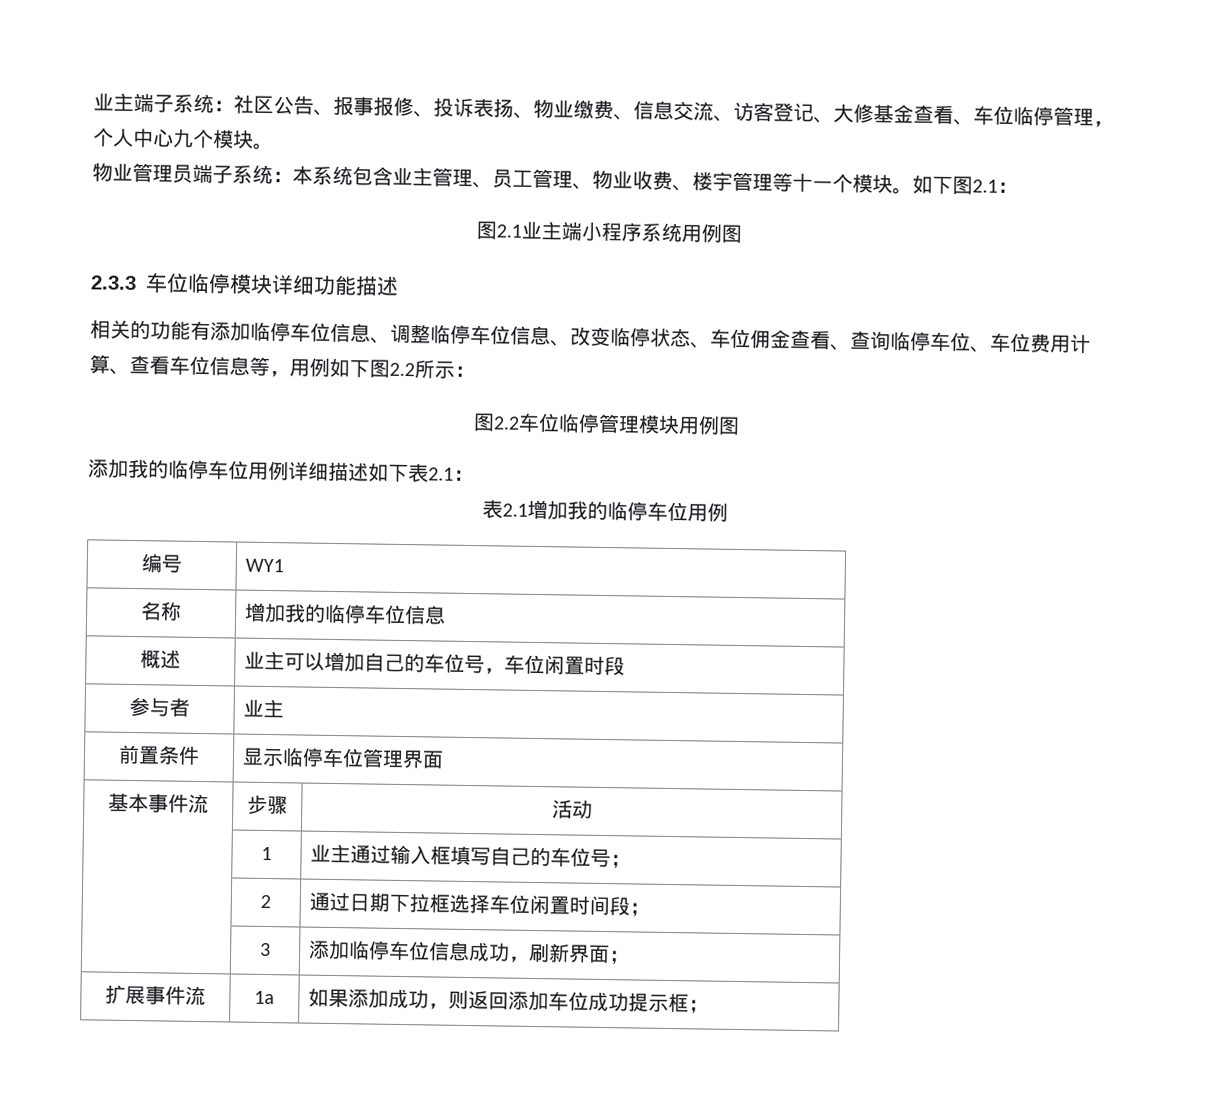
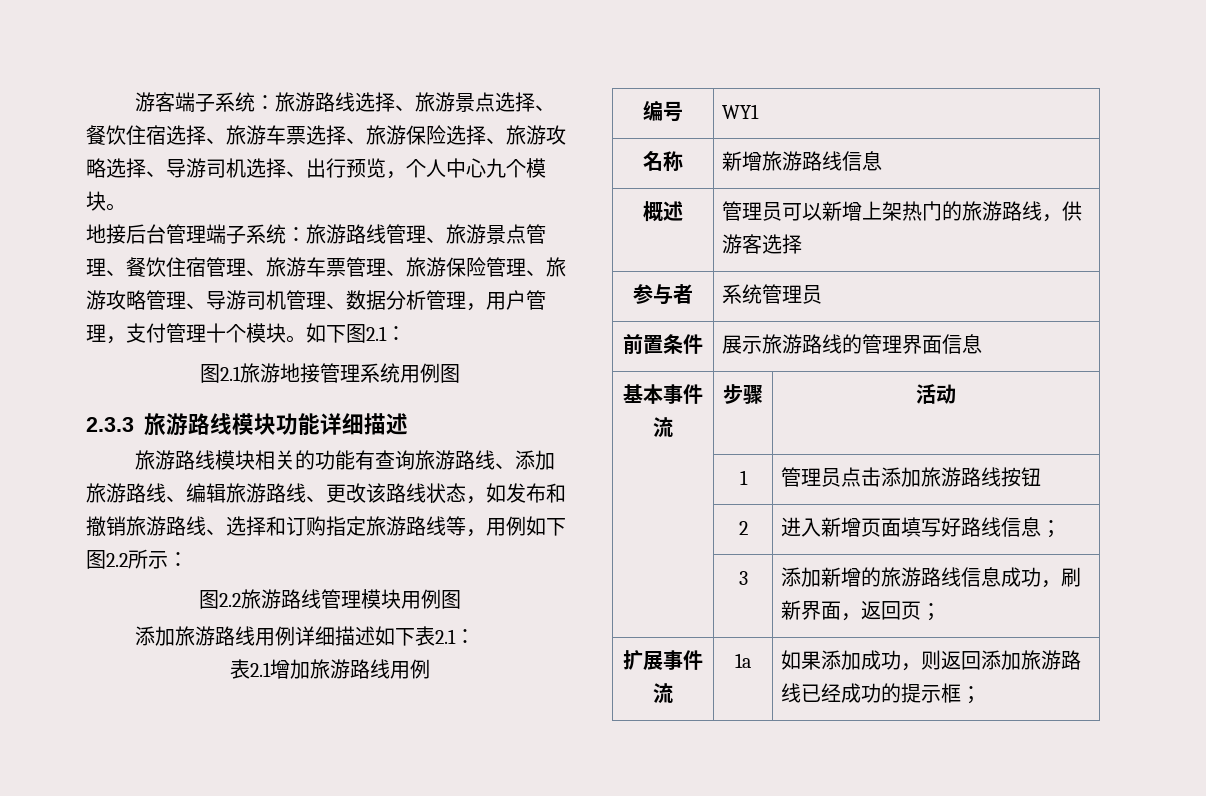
- 业主端子系统：社区公告、报事报修、投诉表扬、物业缴费、信息交流、访客登记、大修基金查看、车位临停管理，个人中心九个模块。
+ 游客端子系统：旅游路线选择、旅游景点选择、餐饮住宿选择、旅游车票选择、旅游保险选择、旅游攻略选择、导游司机选择、出行预览，个人中心九个模块。
- 物业管理员端子系统：本系统包含业主管理、员工管理、物业收费、楼宇管理等十一个模块。
+ 地接后台管理端子系统：旅游路线管理、旅游景点管理、餐饮住宿管理、旅游车票管理、旅游保险管理、旅游攻略管理、导游司机管理、数据分析管理，用户管理，支付管理十个模块。
- 图2.1业主端小程序系统用例图
+ 图2.1旅游地接管理系统用例图
- 2.3.3车位临停模块详细功能描述
- 相关的功能有添加临停车位信息、调整临停车位信息、改变临停状态、车位佣金查看、查询临停车位、车位费用计算、查看车位信息等，用例如下图2.2所示：
+ 2.3.3旅游路线模块功能详细描述
+ 旅游路线模块相关的功能有查询旅游路线、添加旅游路线、编辑旅游路线、更改该路线状态，如发布和撤销旅游路线、选择和订购指定旅游路线等，用例如下图2.2所示：
- 图2.2车位临停管理模块用例图
+ 图2.2旅游路线管理模块用例图
- 添加我的临停车位用例详细描述如下表2.1：
+ 添加旅游路线用例详细描述如下表2.1：
- 表2.1增加我的临停车位用例
+ 表2.1增加旅游路线用例
- 名称 | 增加我的临停车位信息
- 概述 | 业主可以增加自己的车位号，车位闲置时段
+ 名称 | 新增旅游路线信息
+ 概述 | 管理员可以新增上架热门的旅游路线，供游客选择
- 参与者 | 业主
+ 参与者 | 系统管理员
- 前置条件 | 显示临停车位管理界面
+ 前置条件 | 展示旅游路线的管理界面信息
- | 1 | 业主通过输入框填写自己的车位号；
- | 2 | 通过日期下拉框选择车位闲置时间段；
+ | 1 | 管理员点击添加旅游路线按钮
+ | 2 | 进入新增页面填写好路线信息；
- | 3 | 添加临停车位信息成功，刷新界面；
+ | 3 | 添加新增的旅游路线信息成功，刷新界面，返回页；
- 扩展事件流 | 1a | 如果添加成功，则返回添加车位成功提示框；
+ 扩展事件流 | 1a | 如果添加成功，则返回添加旅游路线已经成功的提示框；

